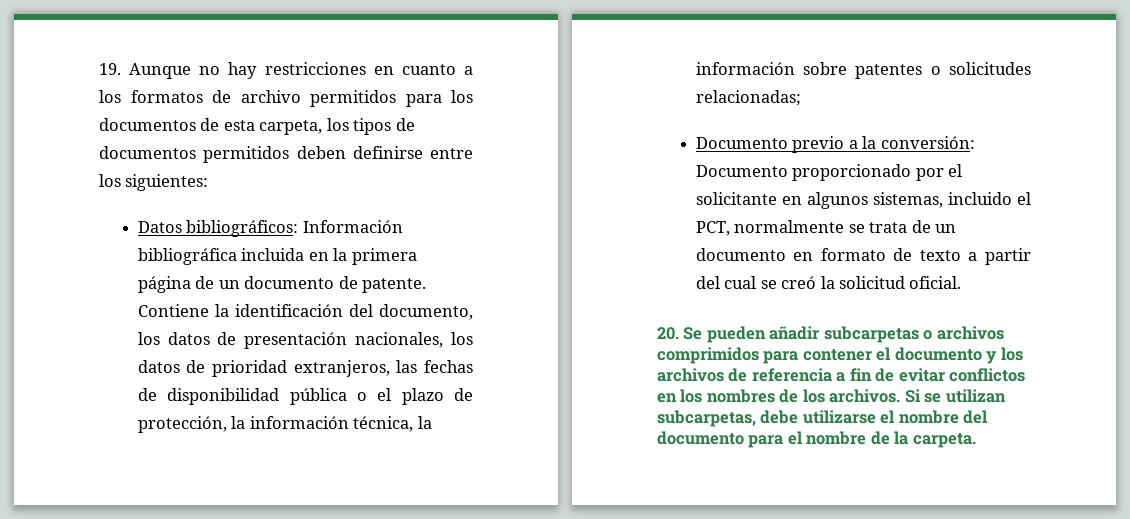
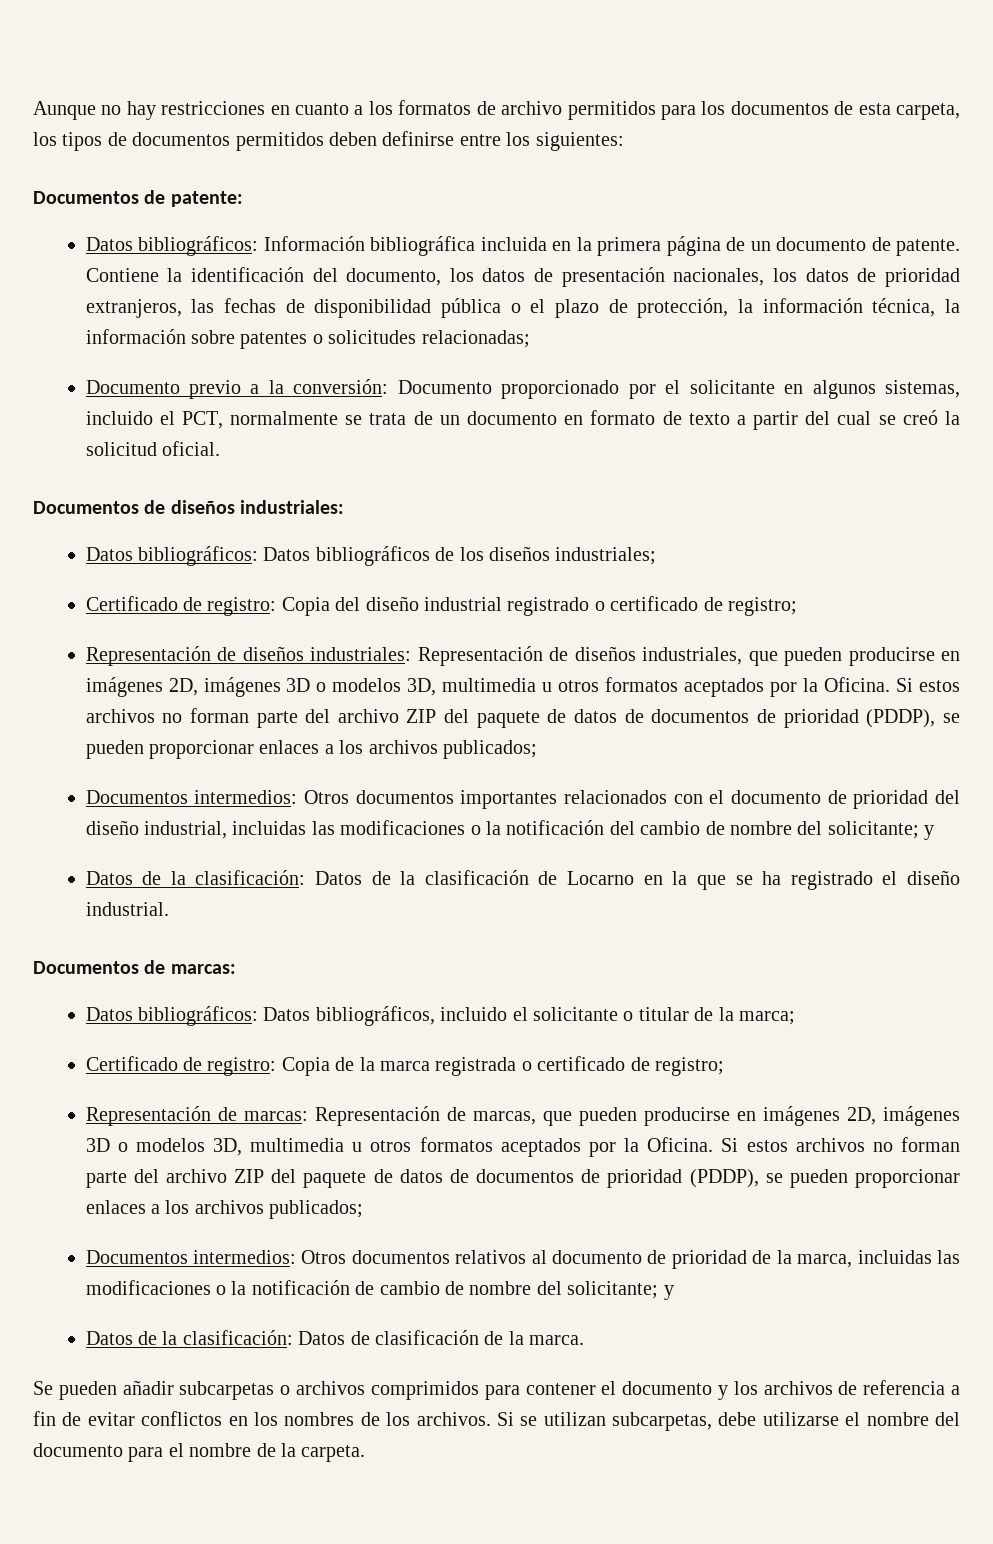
- 19. Aunque no hay restricciones en cuanto a los formatos de archivo permitidos para los documentos de esta carpeta, los tipos de documentos permitidos deben definirse entre los siguientes:
+ Aunque no hay restricciones en cuanto a los formatos de archivo permitidos para los documentos de esta carpeta, los tipos de documentos permitidos deben definirse entre los siguientes:
+ Documentos de patente:
- 20. Se pueden añadir subcarpetas o archivos comprimidos para contener el documento y los archivos de referencia a fin de evitar conflictos en los nombres de los archivos.
+ Documentos de diseños industriales:
+ Datos bibliográficos: Datos bibliográficos de los diseños industriales;
+ Certificado de registro: Copia del diseño industrial registrado o certificado de registro;
+ Representación de diseños industriales: Representación de diseños industriales, que pueden producirse en imágenes 2D, imágenes 3D o modelos 3D, multimedia u otros formatos aceptados por la Oficina. Si estos archivos no forman parte del archivo ZIP del paquete de datos de documentos de prioridad (PDDP), se pueden proporcionar enlaces a los archivos publicados;
+ Documentos intermedios: Otros documentos importantes relacionados con el documento de prioridad del diseño industrial, incluidas las modificaciones o la notificación del cambio de nombre del solicitante; y
+ Datos de la clasificación: Datos de la clasificación de Locarno en la que se ha registrado el diseño industrial.
+ Documentos de marcas:
+ Datos bibliográficos: Datos bibliográficos, incluido el solicitante o titular de la marca;
+ Certificado de registro: Copia de la marca registrada o certificado de registro;
+ Representación de marcas: Representación de marcas, que pueden producirse en imágenes 2D, imágenes 3D o modelos 3D, multimedia u otros formatos aceptados por la Oficina. Si estos archivos no forman parte del archivo ZIP del paquete de datos de documentos de prioridad (PDDP), se pueden proporcionar enlaces a los archivos publicados;
+ Documentos intermedios: Otros documentos relativos al documento de prioridad de la marca, incluidas las modificaciones o la notificación de cambio de nombre del solicitante; y
+ Datos de la clasificación: Datos de clasificación de la marca.
+ Se pueden añadir subcarpetas o archivos comprimidos para contener el documento y los archivos de referencia a fin de evitar conflictos en los nombres de los archivos.

